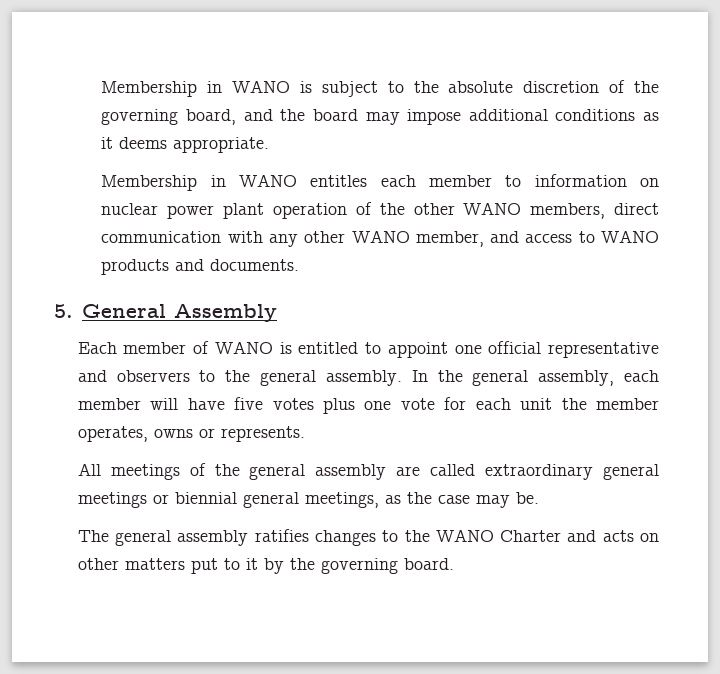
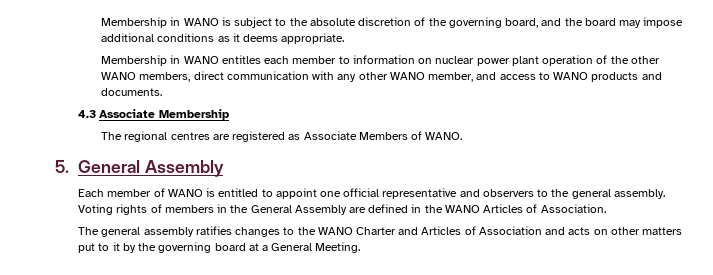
+ 4.3 Associate Membership
+ The regional centres are registered as Associate Members of WANO.
- In the general assembly, each member will have five votes plus one vote for each unit the member operates, owns or represents.
- All meetings of the general assembly are called extraordinary general meetings or biennial general meetings, as the case may be.
+ Voting rights of members in the General Assembly are defined in the WANO Articles of Association.
- The general assembly ratifies changes to the WANO Charter and acts on other matters put to it by the governing board.
+ The general assembly ratifies changes to the WANO Charter and Articles of Association and acts on other matters put to it by the governing board at a General Meeting.

